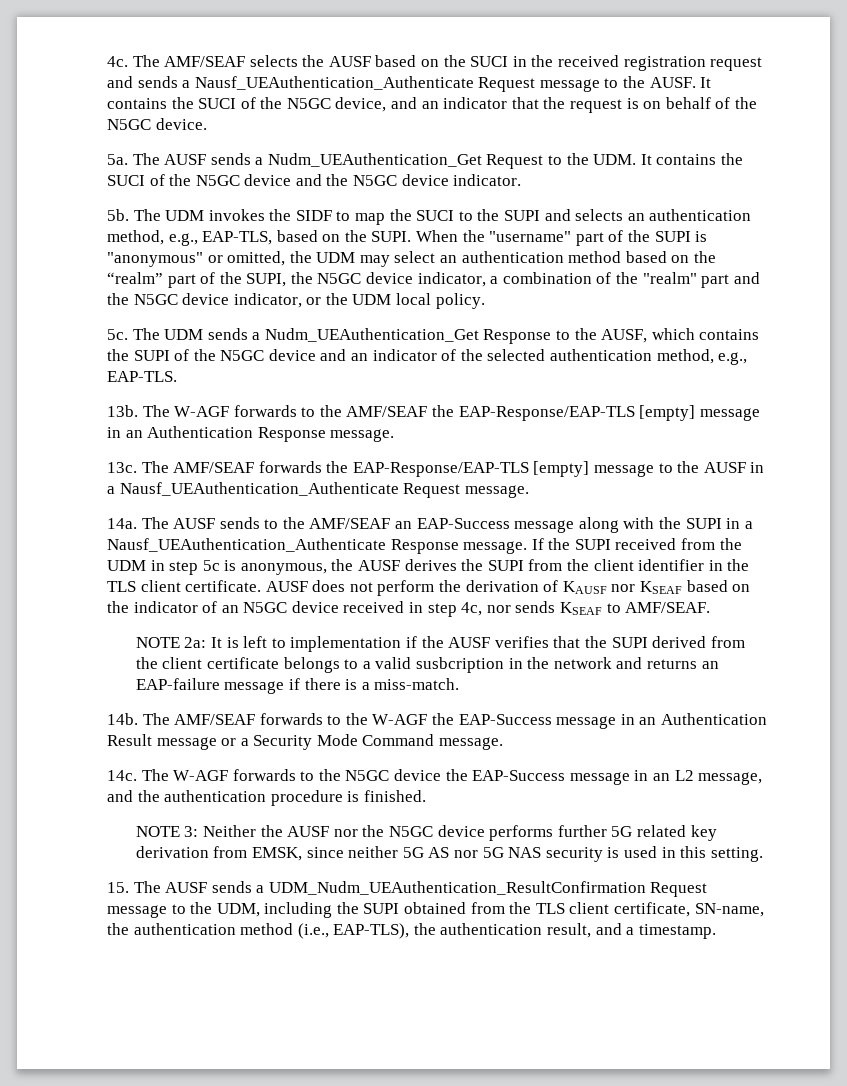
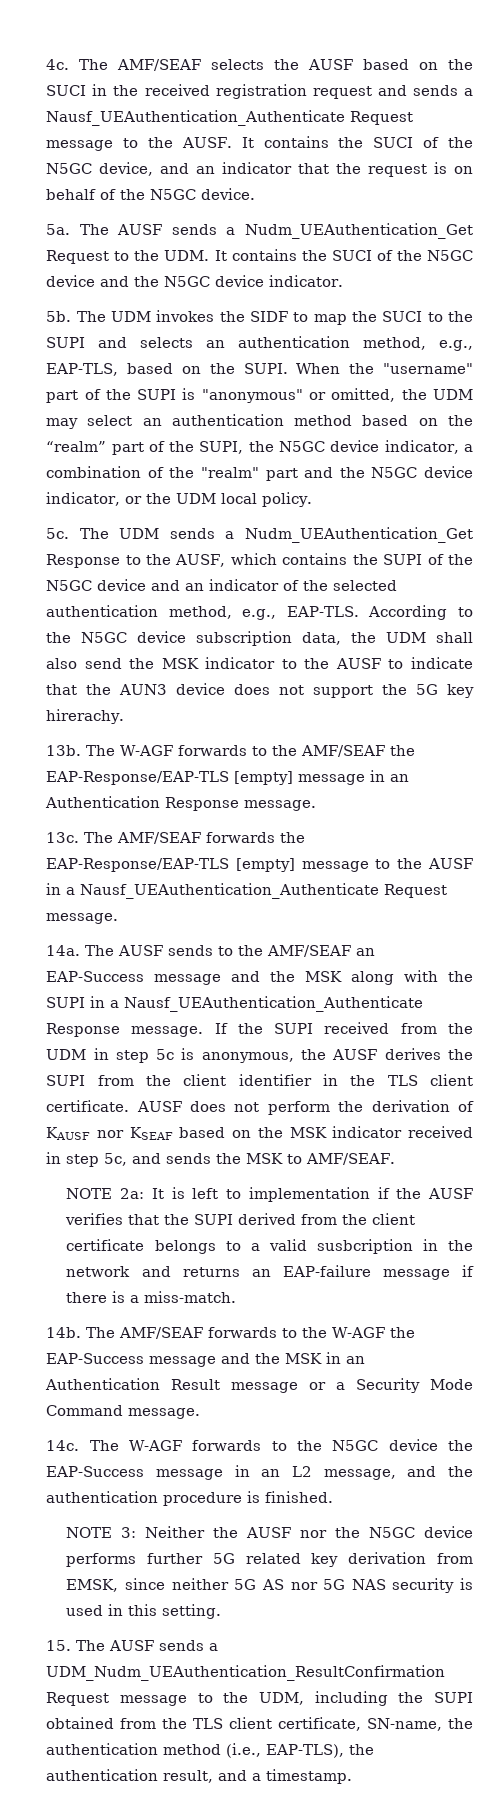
+ According to the N5GC device subscription data, the UDM shall also send the MSK indicator to the AUSF to indicate that the AUN3 device does not support the 5G key hirerachy.
- The AUSF sends to the AMF/SEAF an EAP-Success message along with the SUPI in a Nausf_UEAuthentication_Authenticate Response message.
+ The AUSF sends to the AMF/SEAF an EAP-Success message and the MSK along with the SUPI in a Nausf_UEAuthentication_Authenticate Response message.
- AUSF does not perform the derivation of KAUSF nor KSEAF based on the indicator of an N5GC device received in step 4c, nor sends KSEAF to AMF/SEAF.
+ AUSF does not perform the derivation of KAUSF nor KSEAF based on the MSK indicator received in step 5c, and sends the MSK to AMF/SEAF.
- The AMF/SEAF forwards to the W-AGF the EAP-Success message in an Authentication Result message or a Security Mode Command message.
+ The AMF/SEAF forwards to the W-AGF the EAP-Success message and the MSK in an Authentication Result message or a Security Mode Command message.

